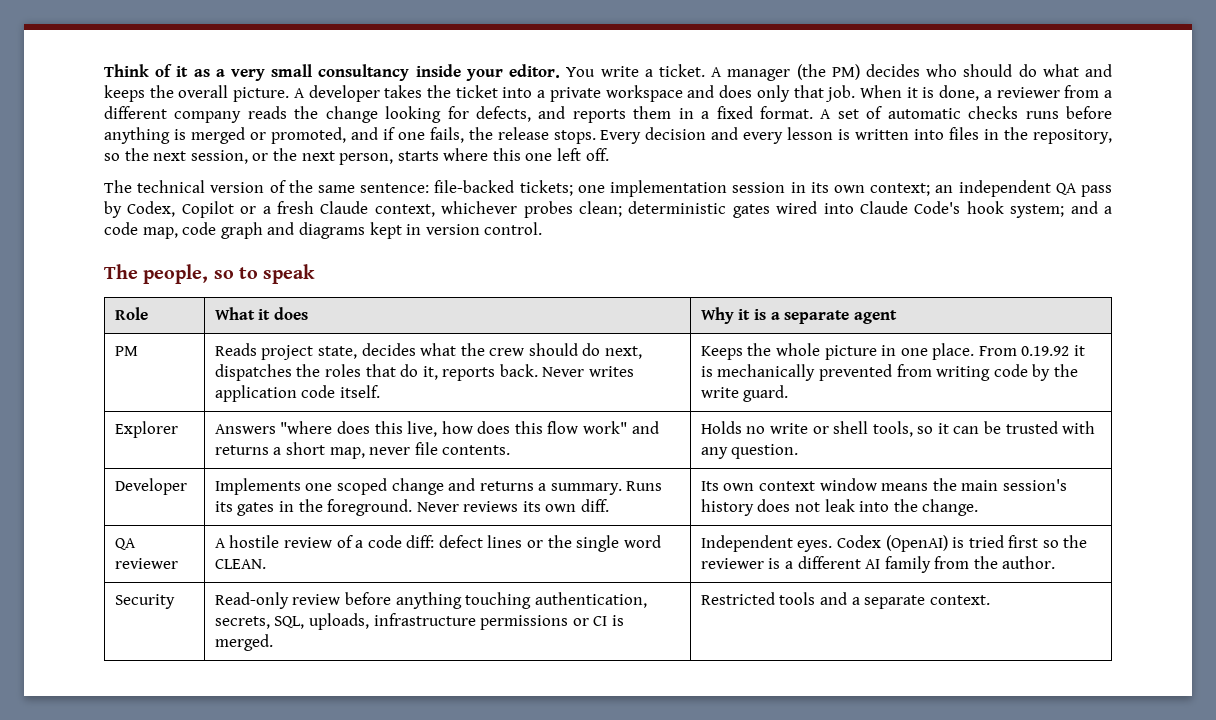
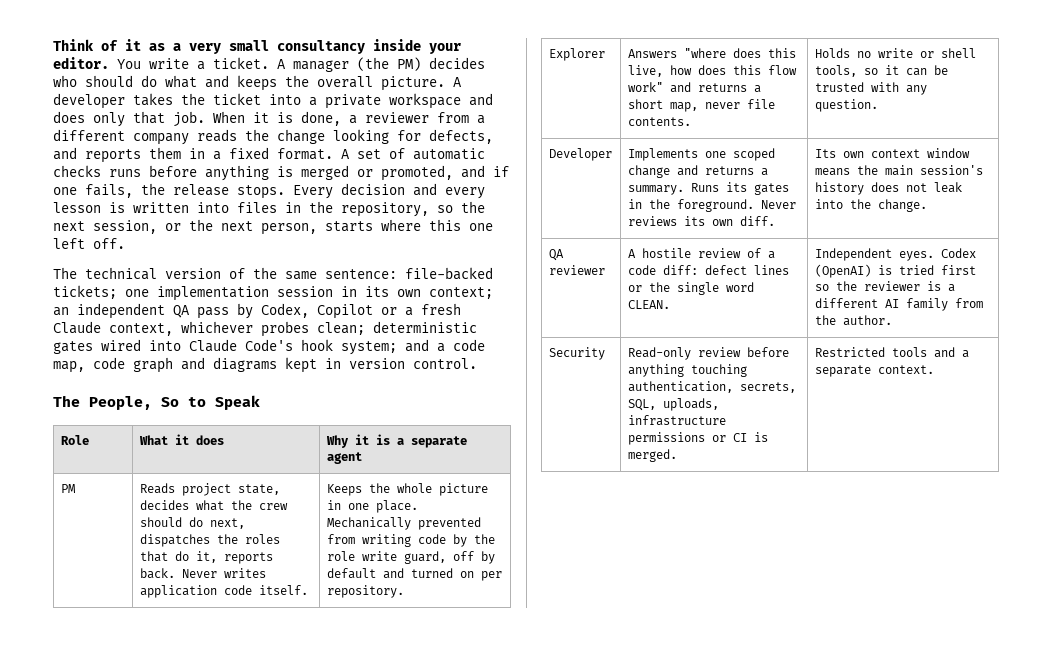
- The people, so to speak
+ The People, So to Speak
- From 0.19.92 it is mechanically prevented from writing code by the write guard.
+ Mechanically prevented from writing code by the role write guard, off by default and turned on per repository.

